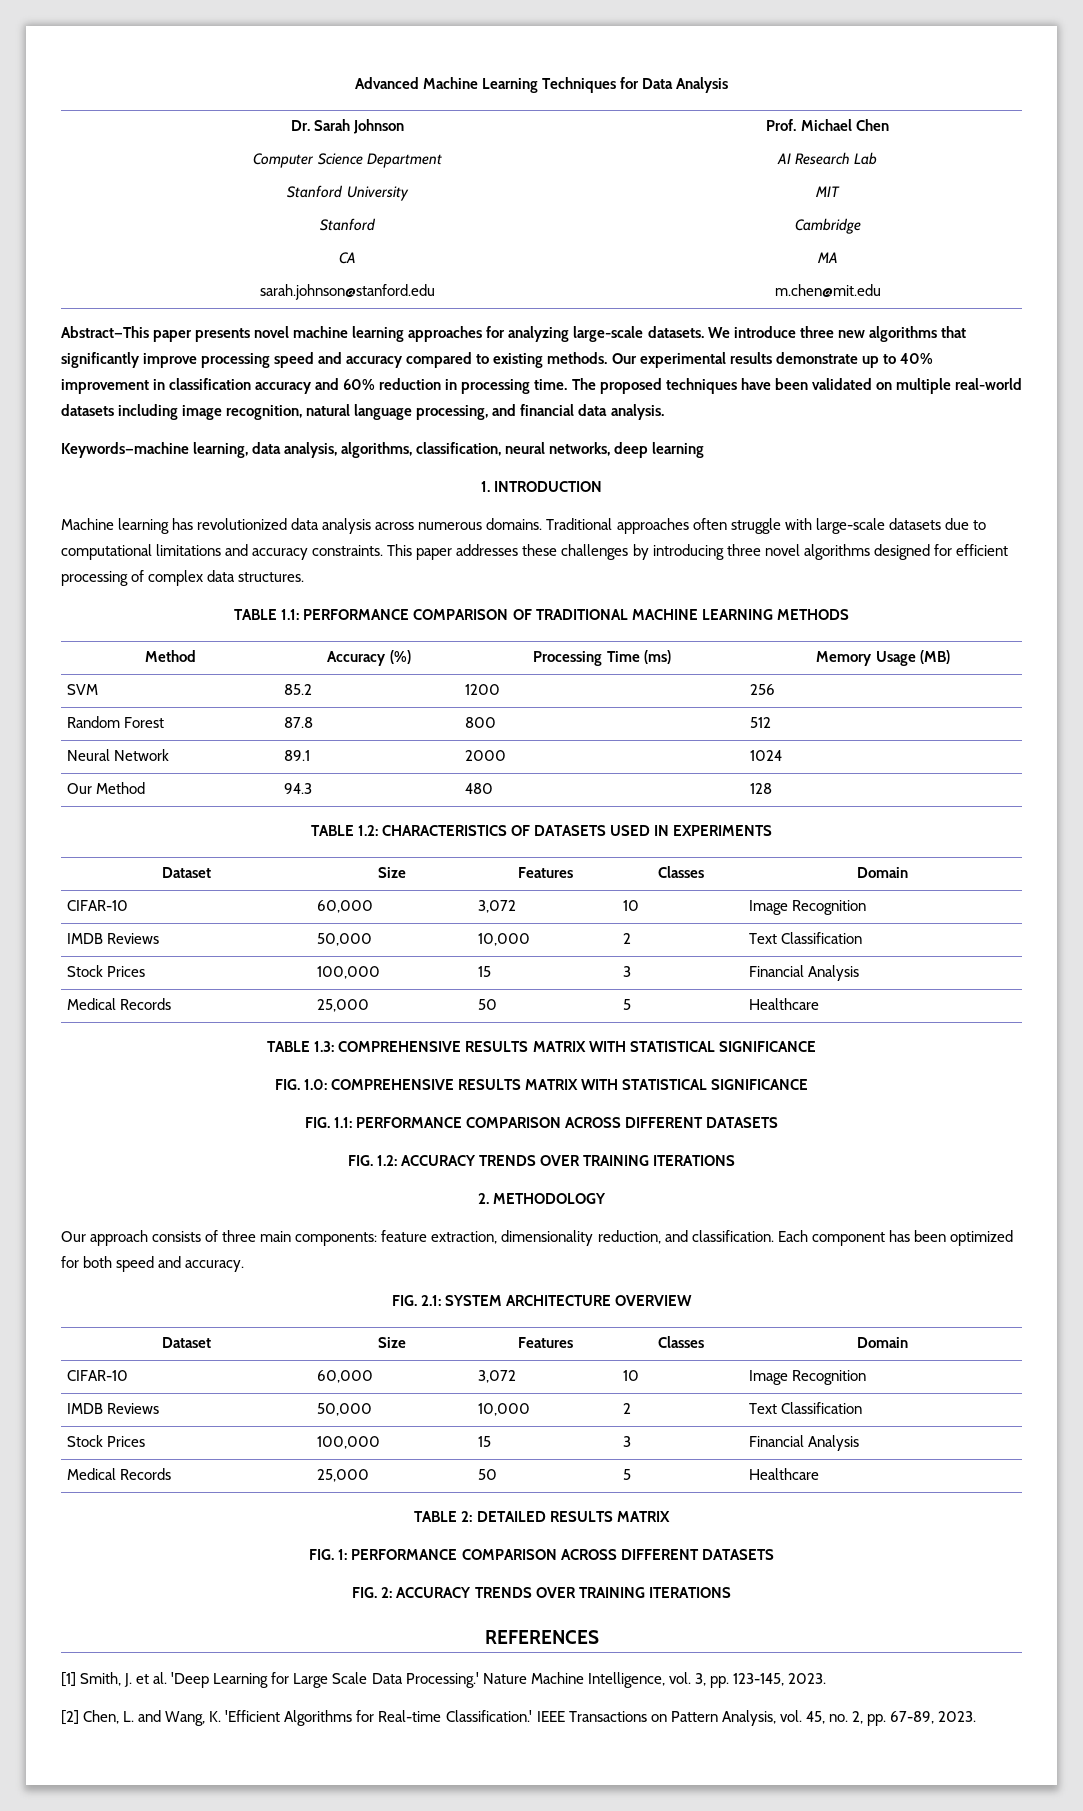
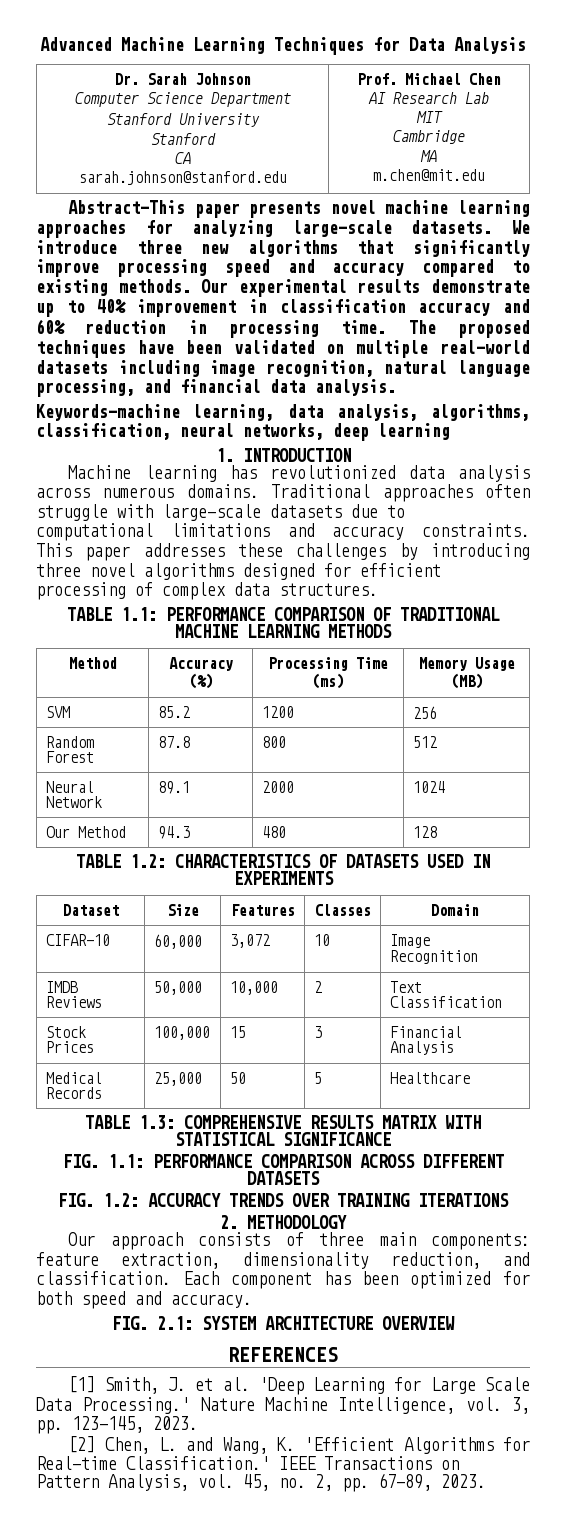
- FIG. 1.0: COMPREHENSIVE RESULTS MATRIX WITH STATISTICAL SIGNIFICANCE
  FIG. 2.1: SYSTEM ARCHITECTURE OVERVIEW
- Dataset | Size | Features | Classes | Domain
- CIFAR-10 | 60,000 | 3,072 | 10 | Image Recognition
- IMDB Reviews | 50,000 | 10,000 | 2 | Text Classification
- Stock Prices | 100,000 | 15 | 3 | Financial Analysis
- Medical Records | 25,000 | 50 | 5 | Healthcare
- TABLE 2: DETAILED RESULTS MATRIX
- FIG. 1: PERFORMANCE COMPARISON ACROSS DIFFERENT DATASETS
- FIG. 2: ACCURACY TRENDS OVER TRAINING ITERATIONS

